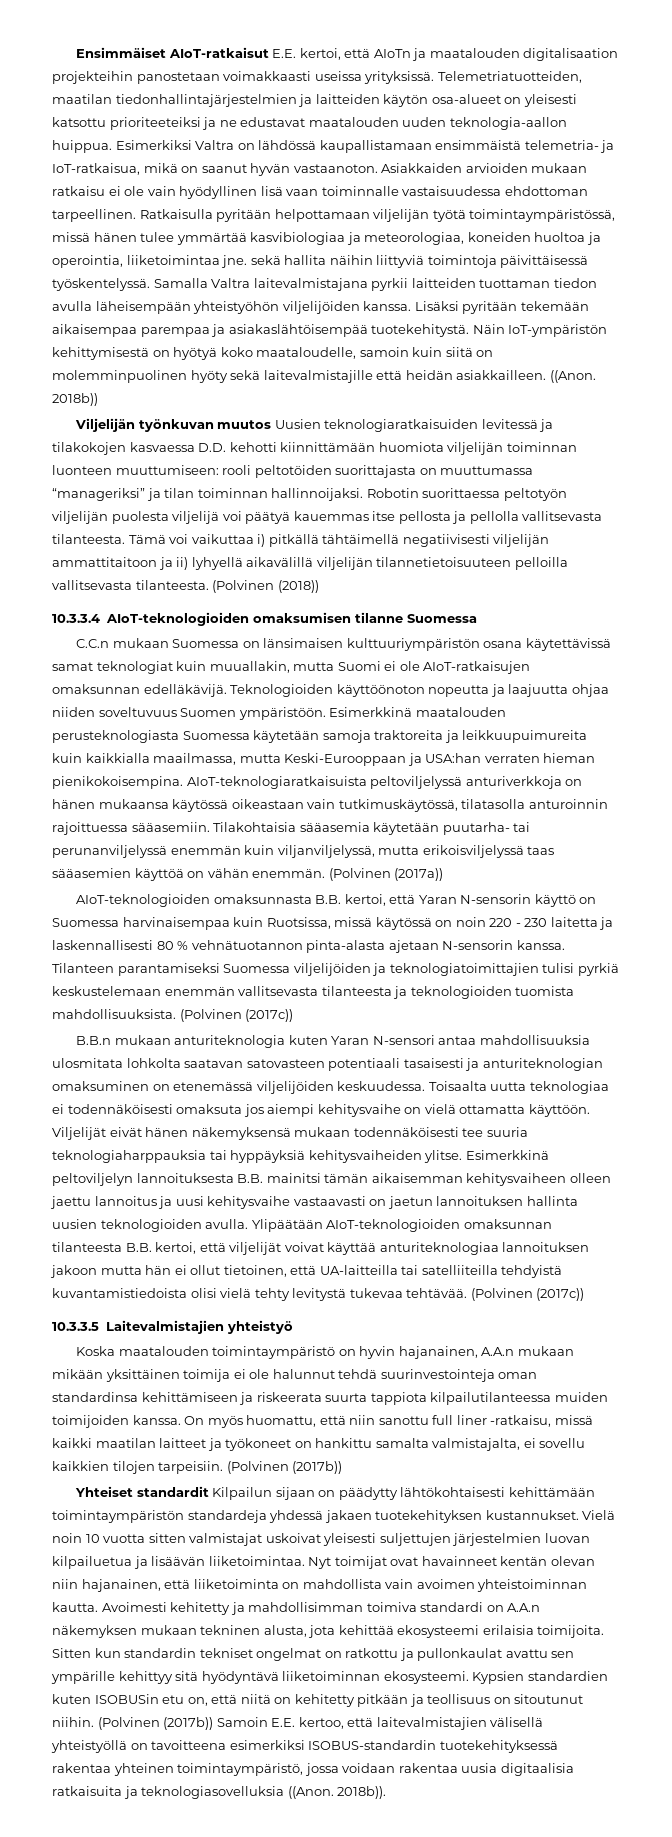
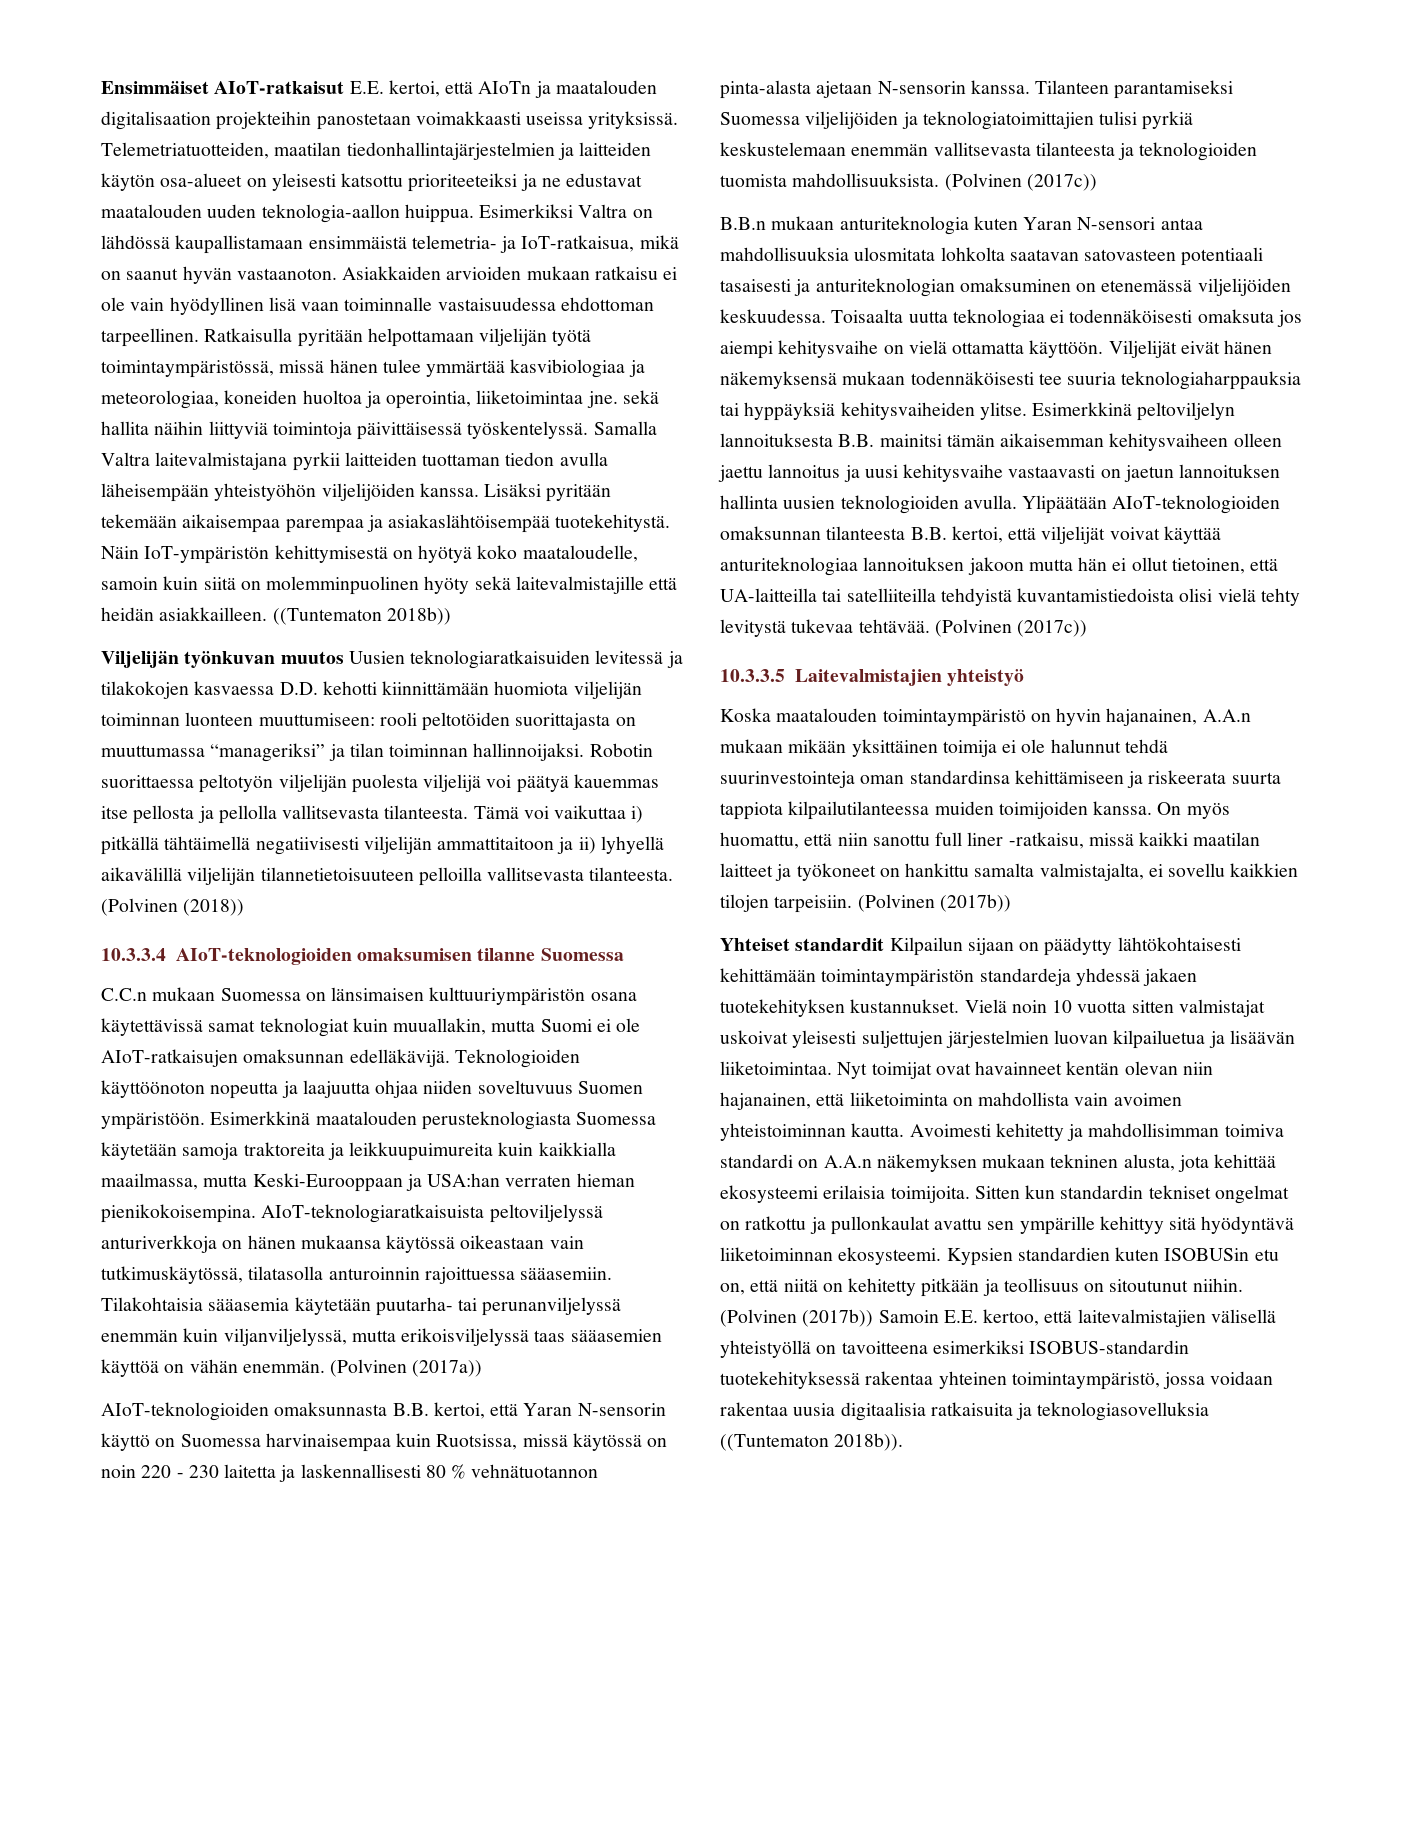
- ((Anon. 2018b))
+ ((Tuntematon 2018b))
- (Polvinen (2017b)) Samoin E.E. kertoo, että laitevalmistajien välisellä yhteistyöllä on tavoitteena esimerkiksi ISOBUS-standardin tuotekehityksessä rakentaa yhteinen toimintaympäristö, jossa voidaan rakentaa uusia digitaalisia ratkaisuita ja teknologiasovelluksia ((Anon. 2018b)).
+ (Polvinen (2017b)) Samoin E.E. kertoo, että laitevalmistajien välisellä yhteistyöllä on tavoitteena esimerkiksi ISOBUS-standardin tuotekehityksessä rakentaa yhteinen toimintaympäristö, jossa voidaan rakentaa uusia digitaalisia ratkaisuita ja teknologiasovelluksia ((Tuntematon 2018b)).

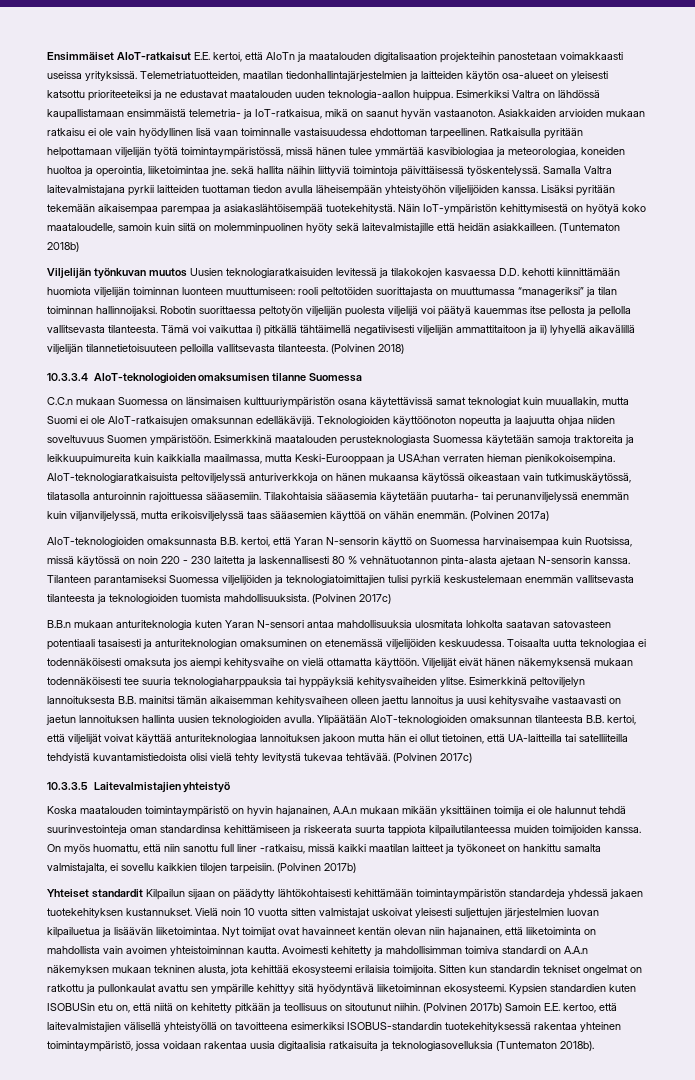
- ((Tuntematon 2018b))
+ (Tuntematon 2018b)
- (Polvinen (2018))
+ (Polvinen 2018)
- (Polvinen (2017a))
+ (Polvinen 2017a)
- Tilanteen parantamiseksi Suomessa viljelijöiden ja teknologiatoimittajien tulisi pyrkiä keskustelemaan enemmän vallitsevasta tilanteesta ja teknologioiden tuomista mahdollisuuksista. (Polvinen (2017c))
+ Tilanteen parantamiseksi Suomessa viljelijöiden ja teknologiatoimittajien tulisi pyrkiä keskustelemaan enemmän vallitsevasta tilanteesta ja teknologioiden tuomista mahdollisuuksista. (Polvinen 2017c)
- Ylipäätään AIoT-teknologioiden omaksunnan tilanteesta B.B. kertoi, että viljelijät voivat käyttää anturiteknologiaa lannoituksen jakoon mutta hän ei ollut tietoinen, että UA-laitteilla tai satelliiteilla tehdyistä kuvantamistiedoista olisi vielä tehty levitystä tukevaa tehtävää. (Polvinen (2017c))
+ Ylipäätään AIoT-teknologioiden omaksunnan tilanteesta B.B. kertoi, että viljelijät voivat käyttää anturiteknologiaa lannoituksen jakoon mutta hän ei ollut tietoinen, että UA-laitteilla tai satelliiteilla tehdyistä kuvantamistiedoista olisi vielä tehty levitystä tukevaa tehtävää. (Polvinen 2017c)
- On myös huomattu, että niin sanottu full liner -ratkaisu, missä kaikki maatilan laitteet ja työkoneet on hankittu samalta valmistajalta, ei sovellu kaikkien tilojen tarpeisiin. (Polvinen (2017b))
+ On myös huomattu, että niin sanottu full liner -ratkaisu, missä kaikki maatilan laitteet ja työkoneet on hankittu samalta valmistajalta, ei sovellu kaikkien tilojen tarpeisiin. (Polvinen 2017b)
- (Polvinen (2017b)) Samoin E.E. kertoo, että laitevalmistajien välisellä yhteistyöllä on tavoitteena esimerkiksi ISOBUS-standardin tuotekehityksessä rakentaa yhteinen toimintaympäristö, jossa voidaan rakentaa uusia digitaalisia ratkaisuita ja teknologiasovelluksia ((Tuntematon 2018b)).
+ (Polvinen 2017b) Samoin E.E. kertoo, että laitevalmistajien välisellä yhteistyöllä on tavoitteena esimerkiksi ISOBUS-standardin tuotekehityksessä rakentaa yhteinen toimintaympäristö, jossa voidaan rakentaa uusia digitaalisia ratkaisuita ja teknologiasovelluksia (Tuntematon 2018b).

